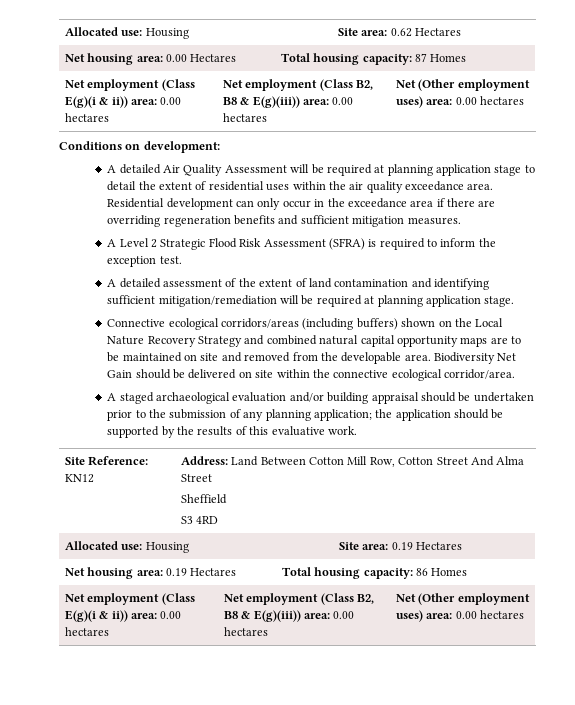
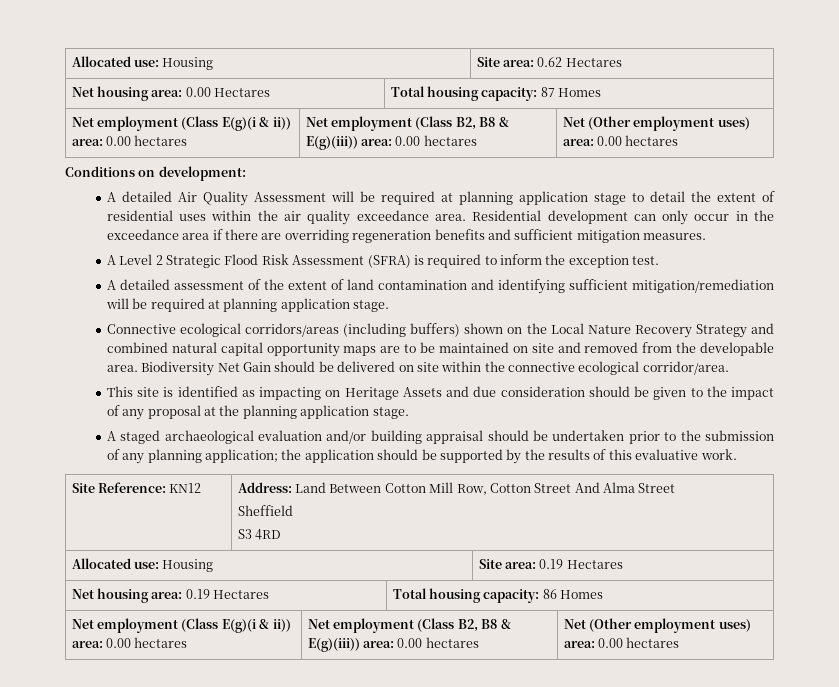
+ This site is identified as impacting on Heritage Assets and due consideration should be given to the impact of any proposal at the planning application stage.

